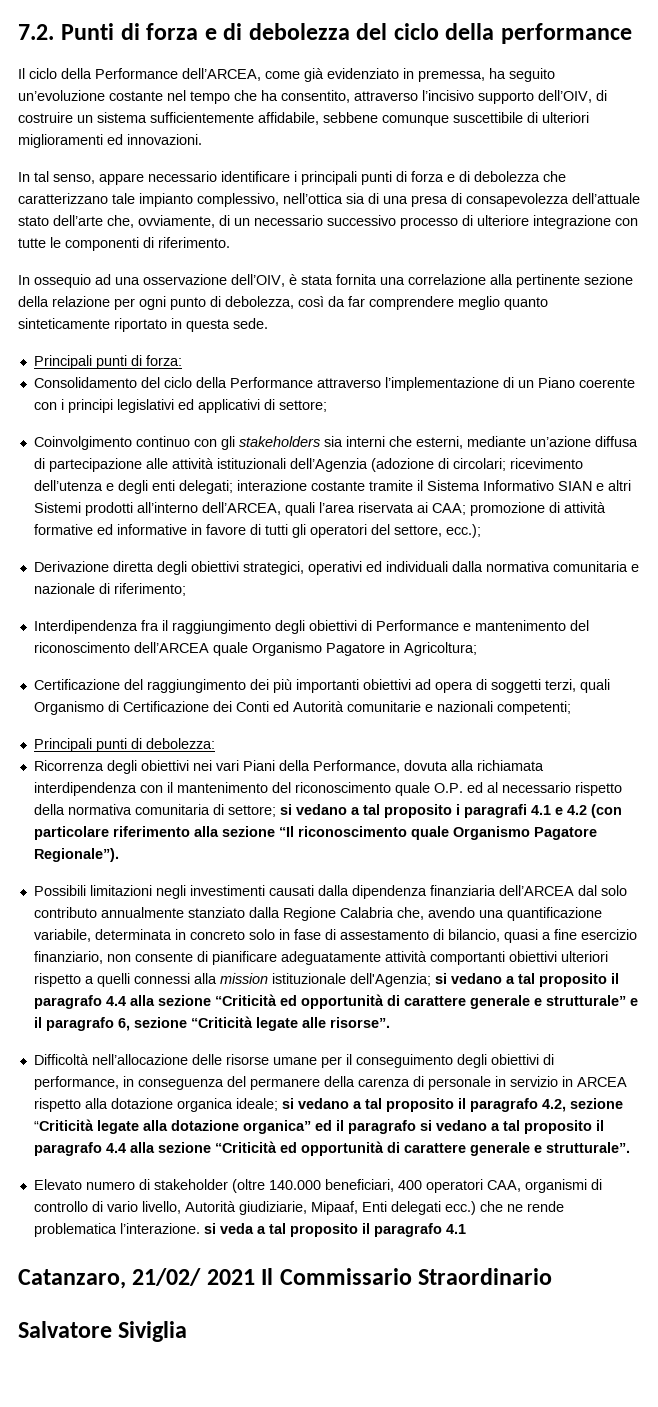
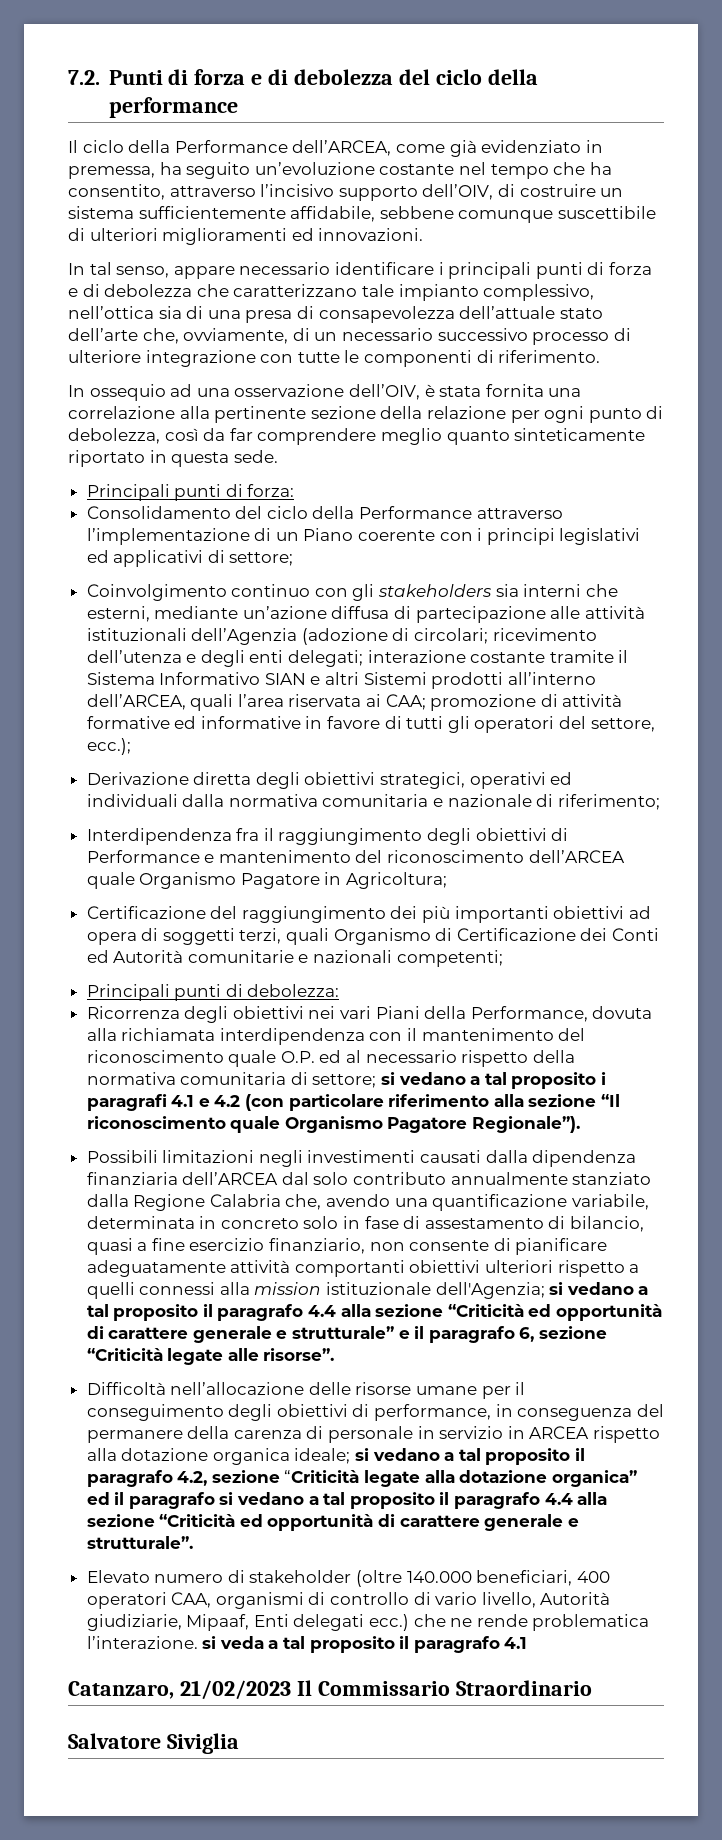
- Catanzaro, 21/02/ 2021 Il Commissario Straordinario
+ Catanzaro, 21/02/2023 Il Commissario Straordinario

